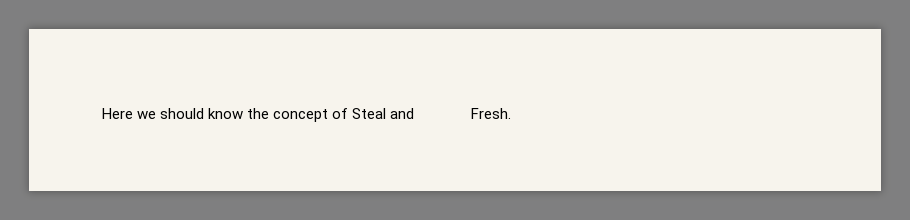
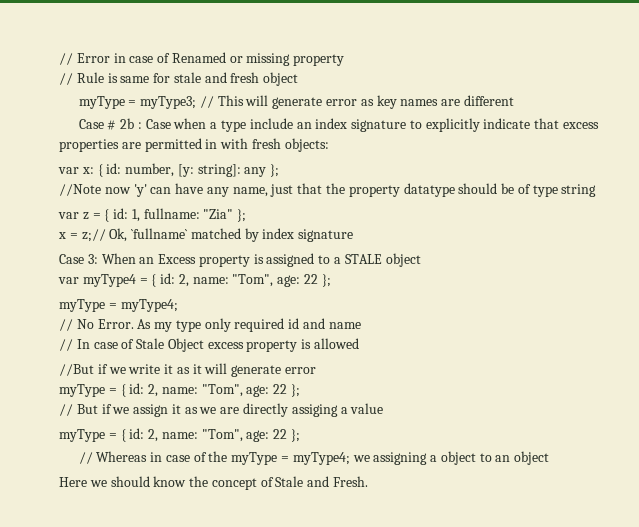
+ // Error in case of Renamed or missing property
+ // Rule is same for stale and fresh object
+ myType = myType3; // This will generate error as key names are different
+ Case # 2b : Case when a type include an index signature to explicitly indicate that excess properties are permitted in with fresh objects:
+ var x: { id: number, [y: string]: any };
+ //Note now 'y' can have any name, just that the property datatype should be of type string
+ var z = { id: 1, fullname: "Zia" };
+ x = z;// Ok, `fullname` matched by index signature
+ Case 3: When an Excess property is assigned to a STALE object
+ var myType4 = { id: 2, name: "Tom", age: 22 };
+ myType = myType4;
+ // No Error. As my type only required id and name
+ // In case of Stale Object excess property is allowed
+ //But if we write it as it will generate error
+ myType = { id: 2, name: "Tom", age: 22 };
+ // But if we assign it as we are directly assiging a value
+ myType = { id: 2, name: "Tom", age: 22 };
+ // Whereas in case of the myType = myType4; we assigning a object to an object
- Here we should know the concept of Steal and Fresh.
+ Here we should know the concept of Stale and Fresh.

